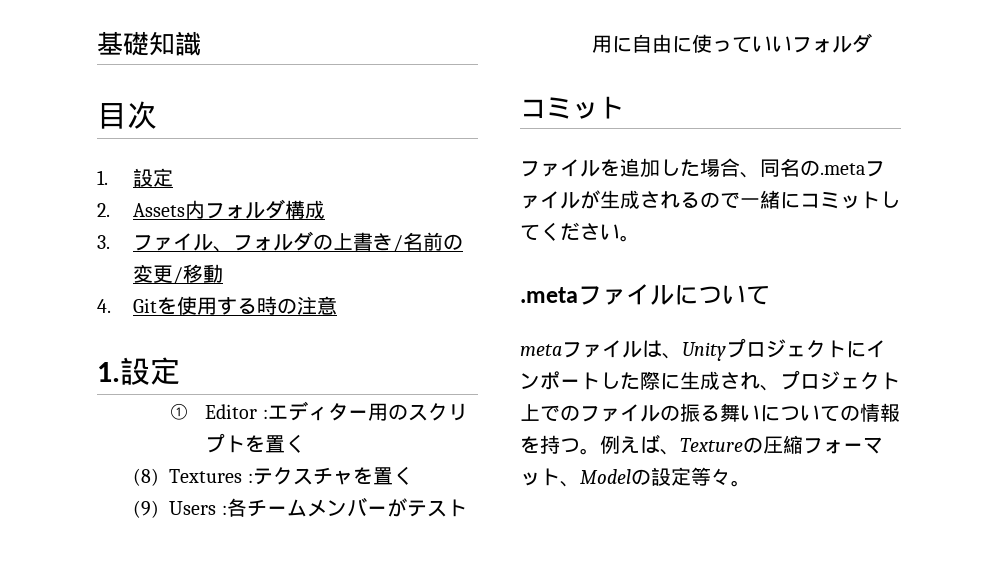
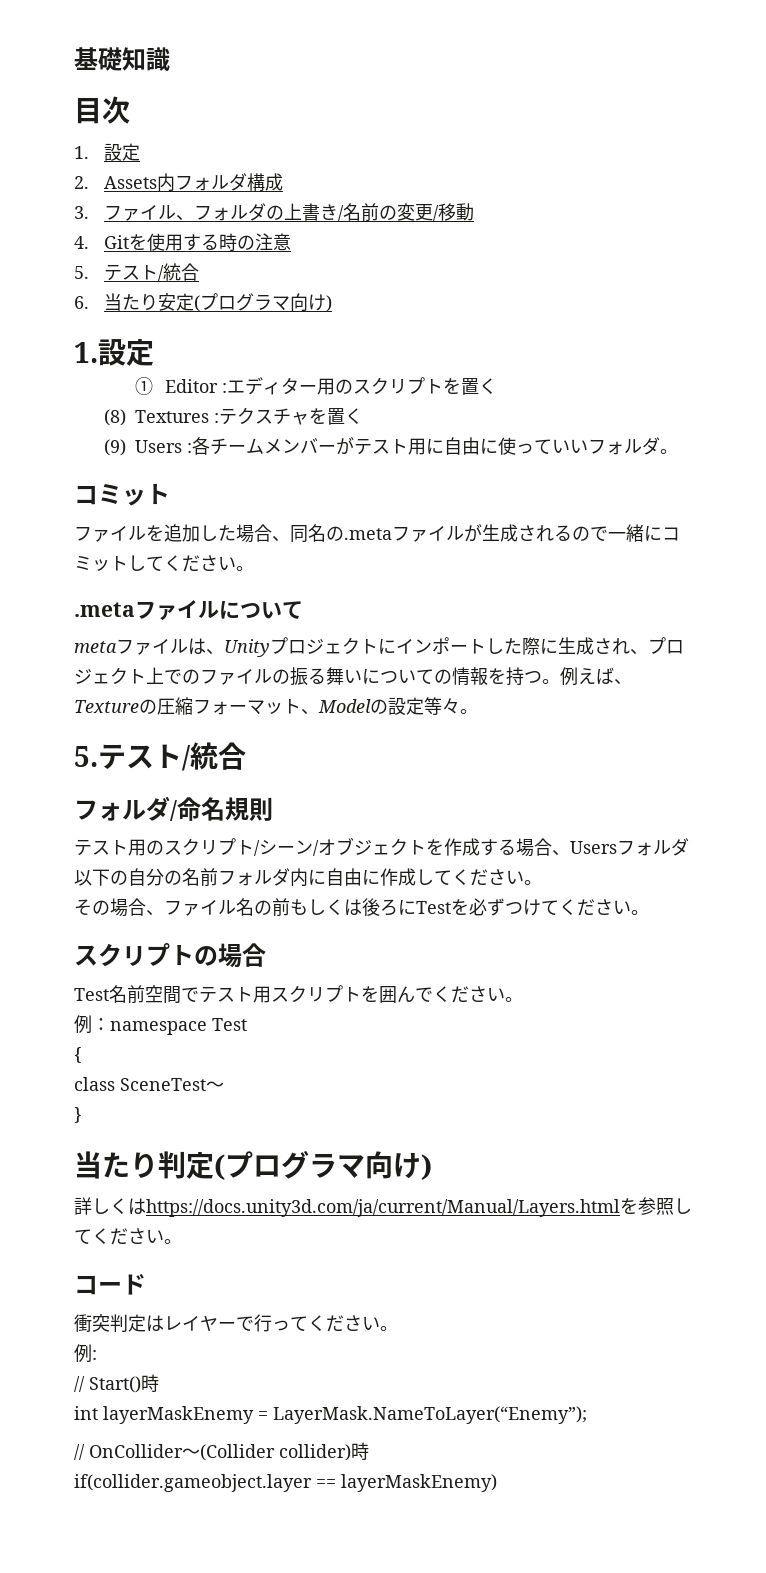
  4. Gitを使用する時の注意
+ 5.テスト/統合
+ 6.当たり安定(プログラマ向け)
- (9) Users :各チームメンバーがテスト用に自由に使っていいフォルダ
+ (9) Users :各チームメンバーがテスト用に自由に使っていいフォルダ。
  例えば、Textureの圧縮フォーマット、Modelの設定等々。
+ 5.テスト/統合
+ フォルダ/命名規則
+ テスト用のスクリプト/シーン/オブジェクトを作成する場合、Usersフォルダ以下の自分の名前フォルダ内に自由に作成してください。
+ その場合、ファイル名の前もしくは後ろにTestを必ずつけてください。
+ スクリプトの場合
+ Test名前空間でテスト用スクリプトを囲んでください。
+ 例：namespace Test
+ {
+ class SceneTest～
+ }
+ 当たり判定(プログラマ向け)
+ 詳しくはhttps://docs.unity3d.com/ja/current/Manual/Layers.htmlを参照してください。
+ コード
+ 衝突判定はレイヤーで行ってください。
+ 例:
+ // Start()時
+ int layerMaskEnemy = LayerMask.NameToLayer(“Enemy”);
+ // OnCollider～(Collider collider)時
+ if(collider.gameobject.layer == layerMaskEnemy)

